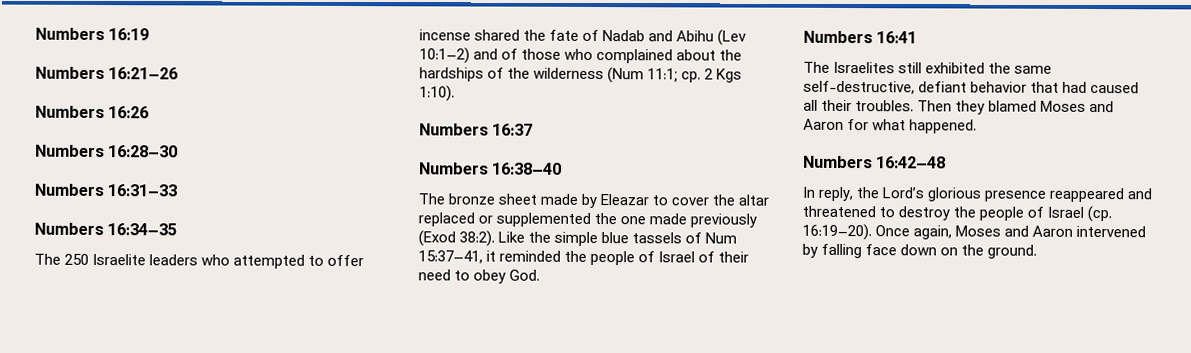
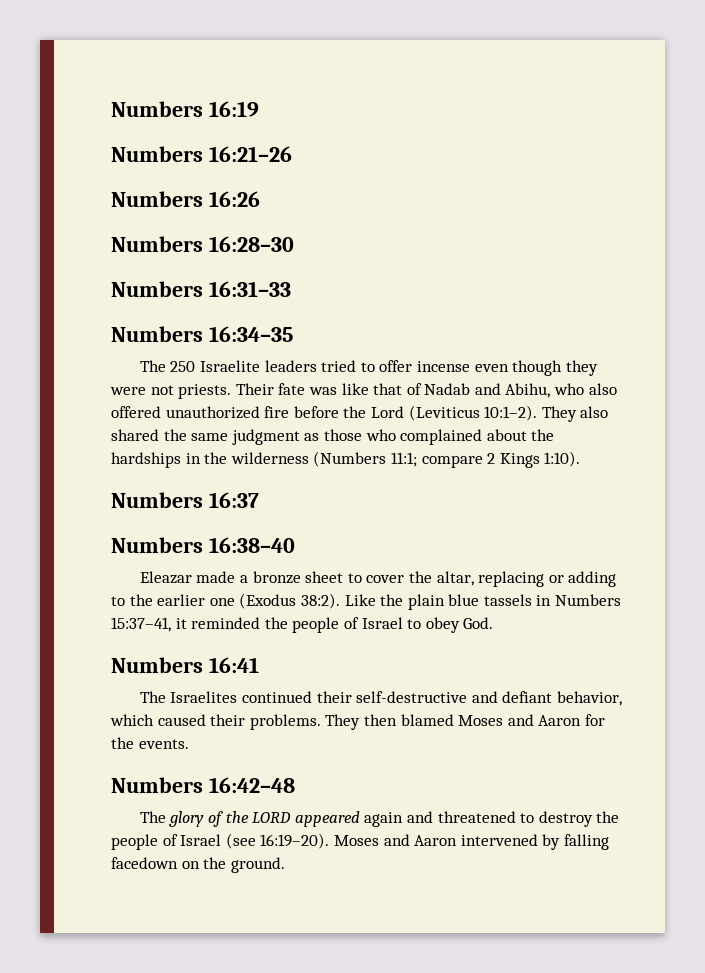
- The 250 Israelite leaders who attempted to offer incense shared the fate of Nadab and Abihu (Lev 10:1–2) and of those who complained about the hardships of the wilderness (Num 11:1; cp. 2 Kgs 1:10).
+ The 250 Israelite leaders tried to offer incense even though they were not priests. Their fate was like that of Nadab and Abihu, who also offered unauthorized fire before the Lord (Leviticus 10:1–2). They also shared the same judgment as those who complained about the hardships in the wilderness (Numbers 11:1; compare 2 Kings 1:10).
- The bronze sheet made by Eleazar to cover the altar replaced or supplemented the one made previously (Exod 38:2).
+ Eleazar made a bronze sheet to cover the altar, replacing or adding to the earlier one (Exodus 38:2).
- Like the simple blue tassels of Num 15:37–41, it reminded the people of Israel of their need to obey God.
+ Like the plain blue tassels in Numbers 15:37–41, it reminded the people of Israel to obey God.
- The Israelites still exhibited the same self-destructive, defiant behavior that had caused all their troubles. Then they blamed Moses and Aaron for what happened.
+ The Israelites continued their self-destructive and defiant behavior, which caused their problems. They then blamed Moses and Aaron for the events.
- In reply, the Lord’s glorious presence reappeared and threatened to destroy the people of Israel (cp. 16:19–20). Once again, Moses and Aaron intervened by falling face down on the ground.
+ The glory of the LORD appeared again and threatened to destroy the people of Israel (see 16:19–20). Moses and Aaron intervened by falling facedown on the ground.

